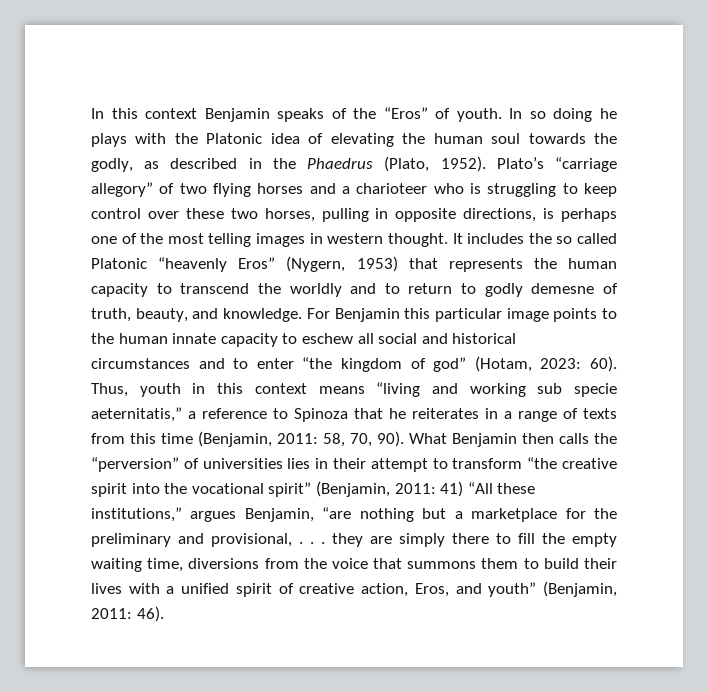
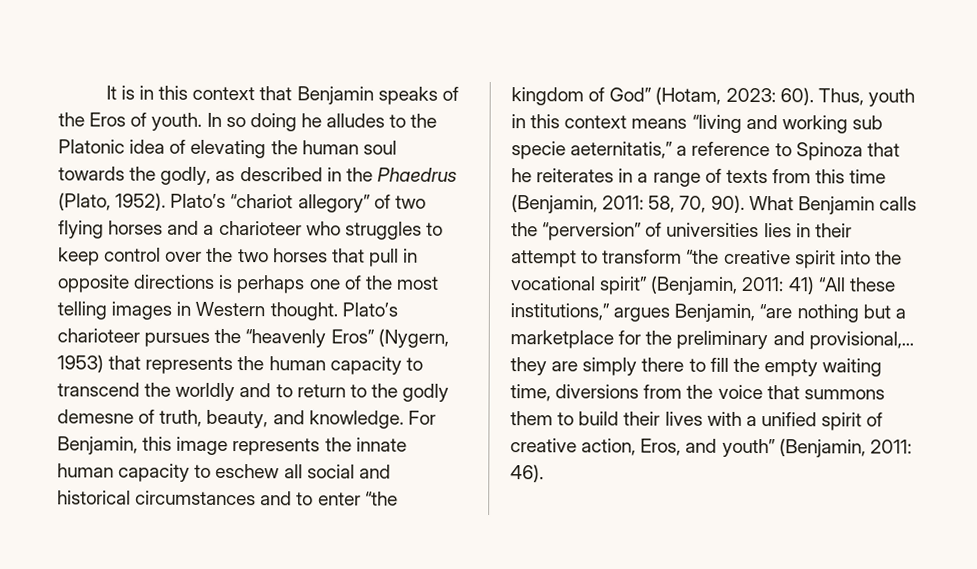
- In this context Benjamin speaks of the “Eros” of youth.
+ It is in this context that Benjamin speaks of the Eros of youth.
- In so doing he plays with the Platonic idea of elevating the human soul towards the godly, as described in the Phaedrus (Plato, 1952).
+ In so doing he alludes to the Platonic idea of elevating the human soul towards the godly, as described in the Phaedrus (Plato, 1952).
- Plato’s “carriage allegory” of two flying horses and a charioteer who is struggling to keep control over these two horses, pulling in opposite directions, is perhaps one of the most telling images in western thought. It includes the so called Platonic “heavenly Eros” (Nygern, 1953) that represents the human capacity to transcend the worldly and to return to godly demesne of truth, beauty, and knowledge.
+ Plato’s “chariot allegory” of two flying horses and a charioteer who struggles to keep control over the two horses that pull in opposite directions is perhaps one of the most telling images in Western thought. Plato’s charioteer pursues the “heavenly Eros” (Nygern, 1953) that represents the human capacity to transcend the worldly and to return to the godly demesne of truth, beauty, and knowledge.
- For Benjamin this particular image points to the human innate capacity to eschew all social and historical circumstances and to enter “the kingdom of god” (Hotam, 2023: 60).
+ For Benjamin, this image represents the innate human capacity to eschew all social and historical circumstances and to enter “the kingdom of God” (Hotam, 2023: 60).
- What Benjamin then calls the “perversion” of universities lies in their attempt to transform “the creative spirit into the vocational spirit” (Benjamin, 2011:
+ What Benjamin calls the “perversion” of universities lies in their attempt to transform “the creative spirit into the vocational spirit” (Benjamin, 2011:
- 41) “All these institutions,” argues Benjamin, “are nothing but a marketplace for the preliminary and provisional, . . . they are simply there to fill the empty waiting time, diversions from the voice that summons them to build their lives with a unified spirit of creative action, Eros, and youth” (Benjamin, 2011:
+ 41) “All these institutions,” argues Benjamin, “are nothing but a marketplace for the preliminary and provisional,... they are simply there to fill the empty waiting time, diversions from the voice that summons them to build their lives with a unified spirit of creative action, Eros, and youth” (Benjamin, 2011:

